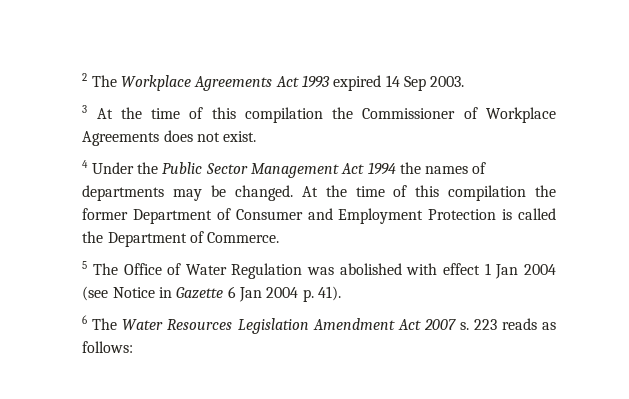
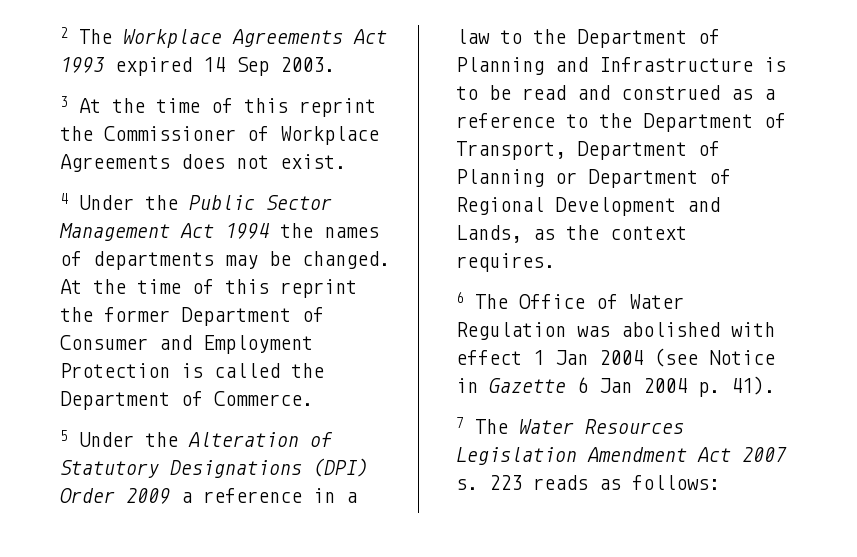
- 3 At the time of this compilation the Commissioner of Workplace Agreements does not exist.
+ 3 At the time of this reprint the Commissioner of Workplace Agreements does not exist.
- At the time of this compilation the former Department of Consumer and Employment Protection is called the Department of Commerce.
+ At the time of this reprint the former Department of Consumer and Employment Protection is called the Department of Commerce.
- 5 The Office of Water Regulation was abolished with effect 1 Jan 2004 (see Notice in Gazette 6 Jan 2004 p. 41).
+ 5 Under the Alteration of Statutory Designations (DPI) Order 2009 a reference in a law to the Department of Planning and Infrastructure is to be read and construed as a reference to the Department of Transport, Department of Planning or Department of Regional Development and Lands, as the context requires.
+ 6 The Office of Water Regulation was abolished with effect 1 Jan 2004 (see Notice in Gazette 6 Jan 2004 p. 41).
- 6 The Water Resources Legislation Amendment Act 2007 s.
+ 7 The Water Resources Legislation Amendment Act 2007 s.

